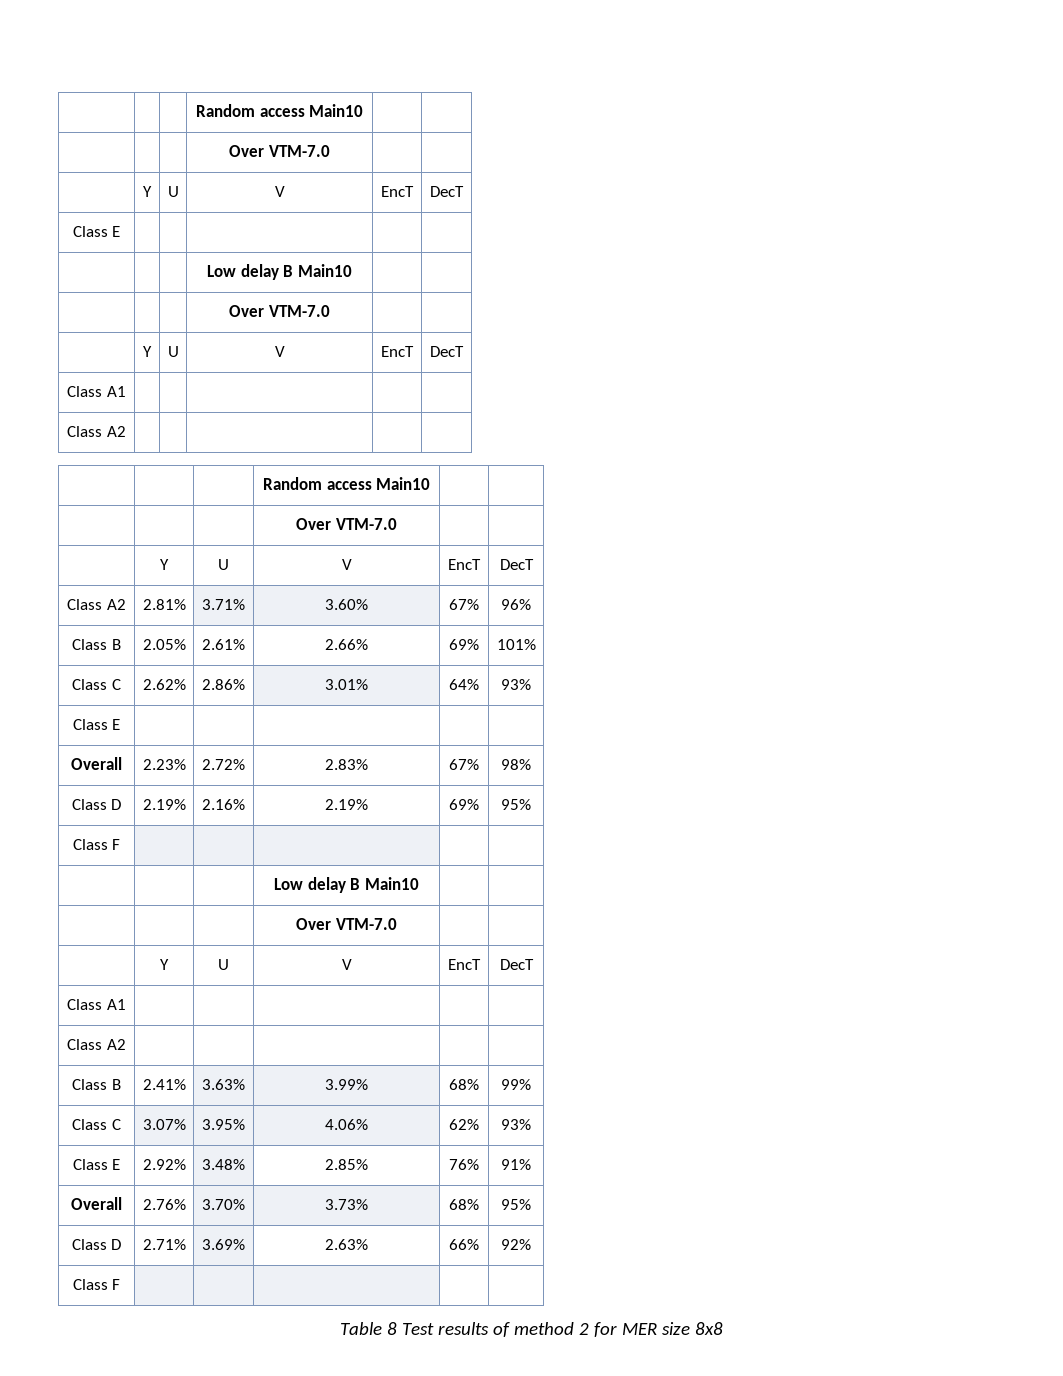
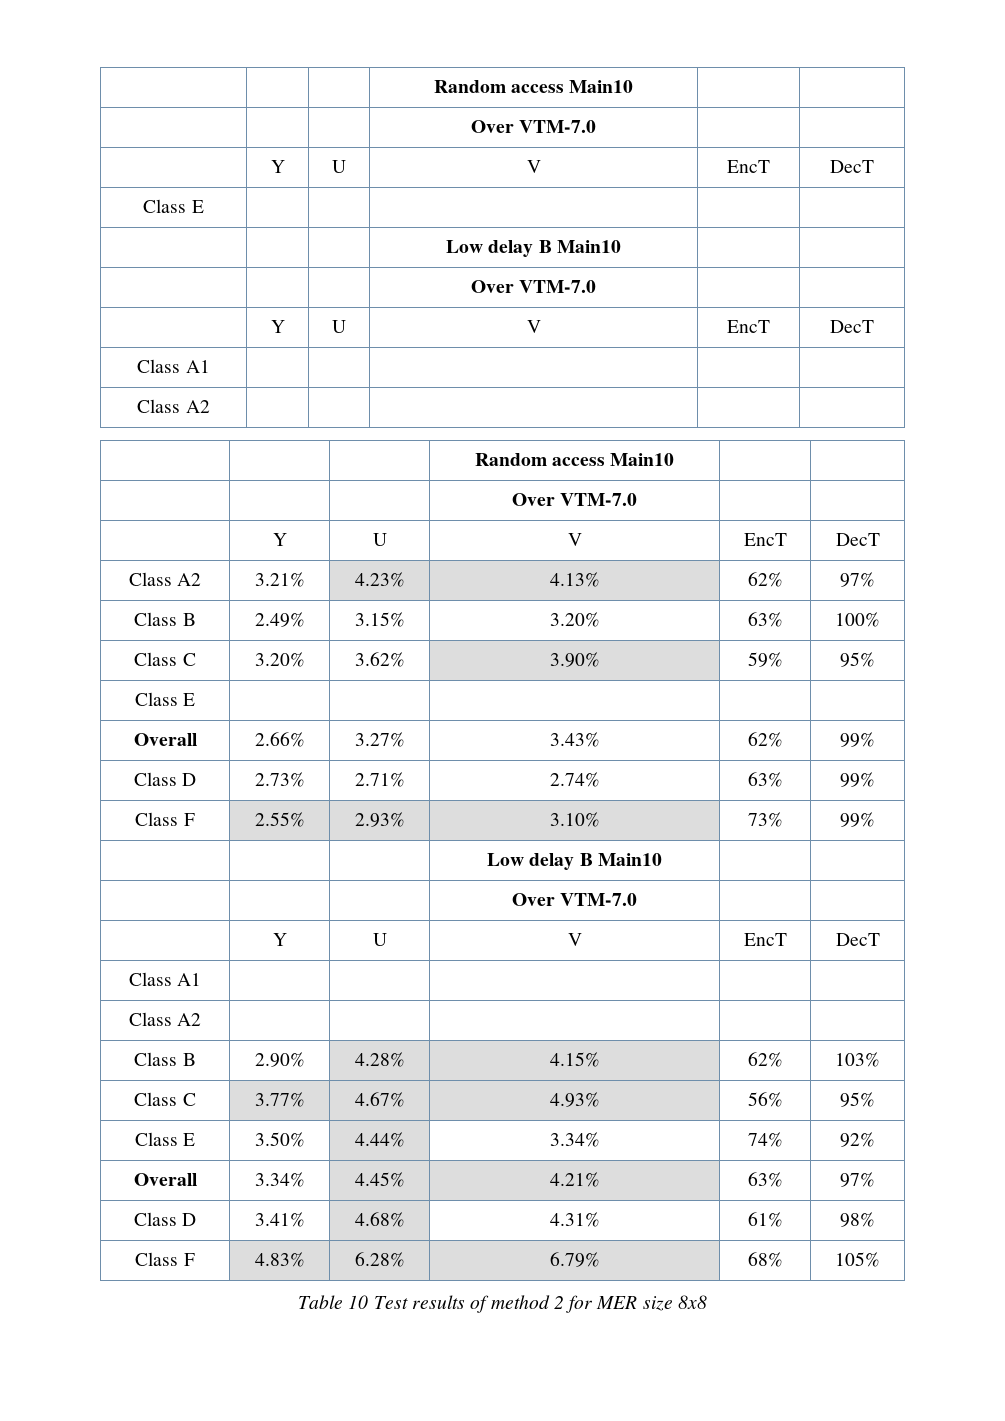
- Class A2 | 2.81% | 3.71% | 3.60% | 67% | 96%
- Class B | 2.05% | 2.61% | 2.66% | 69% | 101%
- Class C | 2.62% | 2.86% | 3.01% | 64% | 93%
+ Class A2 | 3.21% | 4.23% | 4.13% | 62% | 97%
+ Class B | 2.49% | 3.15% | 3.20% | 63% | 100%
+ Class C | 3.20% | 3.62% | 3.90% | 59% | 95%
  Class E | | | | |
- Overall | 2.23% | 2.72% | 2.83% | 67% | 98%
- Class D | 2.19% | 2.16% | 2.19% | 69% | 95%
- Class F | | | | |
+ Overall | 2.66% | 3.27% | 3.43% | 62% | 99%
+ Class D | 2.73% | 2.71% | 2.74% | 63% | 99%
+ Class F | 2.55% | 2.93% | 3.10% | 73% | 99%
- Class B | 2.41% | 3.63% | 3.99% | 68% | 99%
- Class C | 3.07% | 3.95% | 4.06% | 62% | 93%
- Class E | 2.92% | 3.48% | 2.85% | 76% | 91%
- Overall | 2.76% | 3.70% | 3.73% | 68% | 95%
- Class D | 2.71% | 3.69% | 2.63% | 66% | 92%
- Class F | | | | |
+ Class B | 2.90% | 4.28% | 4.15% | 62% | 103%
+ Class C | 3.77% | 4.67% | 4.93% | 56% | 95%
+ Class E | 3.50% | 4.44% | 3.34% | 74% | 92%
+ Overall | 3.34% | 4.45% | 4.21% | 63% | 97%
+ Class D | 3.41% | 4.68% | 4.31% | 61% | 98%
+ Class F | 4.83% | 6.28% | 6.79% | 68% | 105%
- Table 8 Test results of method 2 for MER size 8x8
+ Table 10 Test results of method 2 for MER size 8x8

